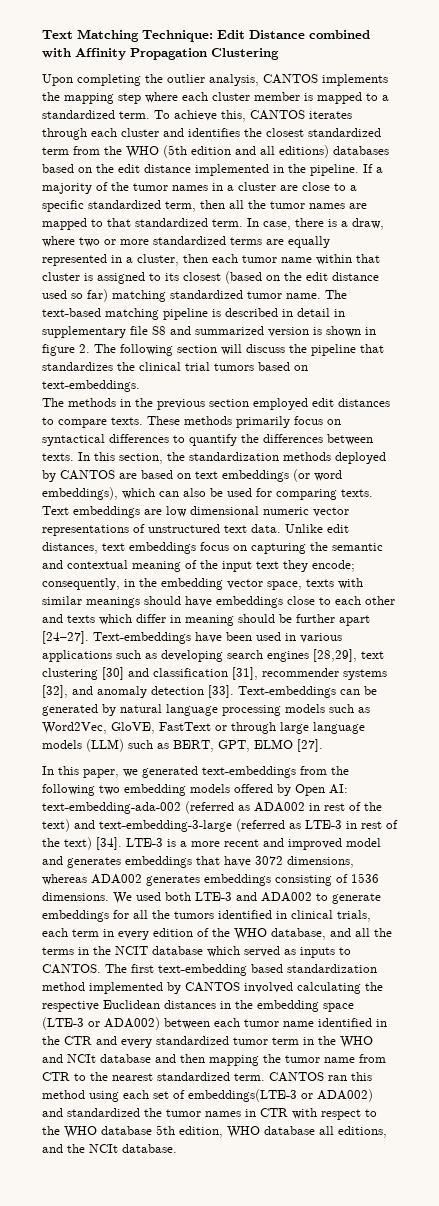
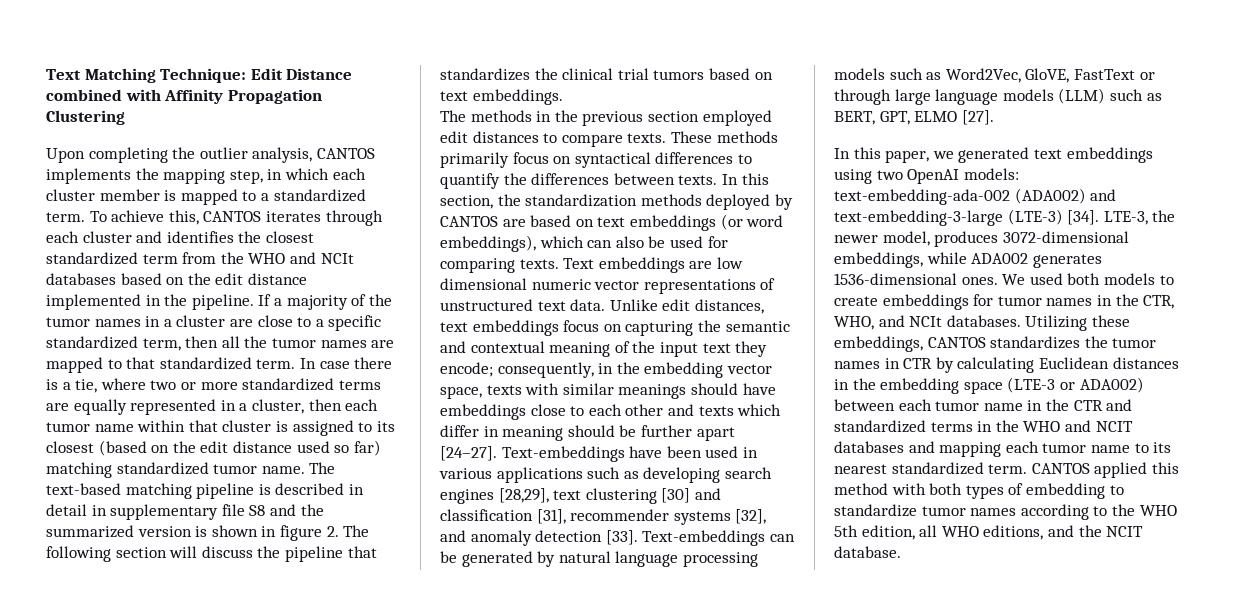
- Upon completing the outlier analysis, CANTOS implements the mapping step where each cluster member is mapped to a standardized term.
+ Upon completing the outlier analysis, CANTOS implements the mapping step, in which each cluster member is mapped to a standardized term.
- To achieve this, CANTOS iterates through each cluster and identifies the closest standardized term from the WHO (5th edition and all editions) databases based on the edit distance implemented in the pipeline.
+ To achieve this, CANTOS iterates through each cluster and identifies the closest standardized term from the WHO and NCIt databases based on the edit distance implemented in the pipeline.
- In case, there is a draw, where two or more standardized terms are equally represented in a cluster, then each tumor name within that cluster is assigned to its closest (based on the edit distance used so far) matching standardized tumor name.
+ In case there is a tie, where two or more standardized terms are equally represented in a cluster, then each tumor name within that cluster is assigned to its closest (based on the edit distance used so far) matching standardized tumor name.
- The text-based matching pipeline is described in detail in supplementary file S8 and summarized version is shown in figure 2. The following section will discuss the pipeline that standardizes the clinical trial tumors based on text-embeddings.
+ The text-based matching pipeline is described in detail in supplementary file S8 and the summarized version is shown in figure 2. The following section will discuss the pipeline that standardizes the clinical trial tumors based on text embeddings.
- In this paper, we generated text-embeddings from the following two embedding models offered by Open AI: text-embedding-ada-002 (referred as ADA002 in rest of the text) and text-embedding-3-large (referred as LTE-3 in rest of the text) [34]. LTE-3 is a more recent and improved model and generates embeddings that have 3072 dimensions, whereas ADA002 generates embeddings consisting of 1536 dimensions. We used both LTE-3 and ADA002 to generate embeddings for all the tumors identified in clinical trials, each term in every edition of the WHO database, and all the terms in the NCIT database which served as inputs to CANTOS. The first text-embedding based standardization method implemented by CANTOS involved calculating the respective Euclidean distances in the embedding space (LTE-3 or ADA002) between each tumor name identified in the CTR and every standardized tumor term in the WHO and NCIt database and then mapping the tumor name from CTR to the nearest standardized term.
+ In this paper, we generated text embeddings using two OpenAI models: text-embedding-ada-002 (ADA002) and text-embedding-3-large (LTE-3) [34]. LTE-3, the newer model, produces 3072-dimensional embeddings, while ADA002 generates 1536-dimensional ones. We used both models to create embeddings for tumor names in the CTR, WHO, and NCIt databases. Utilizing these embeddings, CANTOS standardizes the tumor names in CTR by calculating Euclidean distances in the embedding space (LTE-3 or ADA002) between each tumor name in the CTR and standardized terms in the WHO and NCIT databases and mapping each tumor name to its nearest standardized term.
- CANTOS ran this method using each set of embeddings(LTE-3 or ADA002) and standardized the tumor names in CTR with respect to the WHO database 5th edition, WHO database all editions, and the NCIt database.
+ CANTOS applied this method with both types of embedding to standardize tumor names according to the WHO 5th edition, all WHO editions, and the NCIT database.

